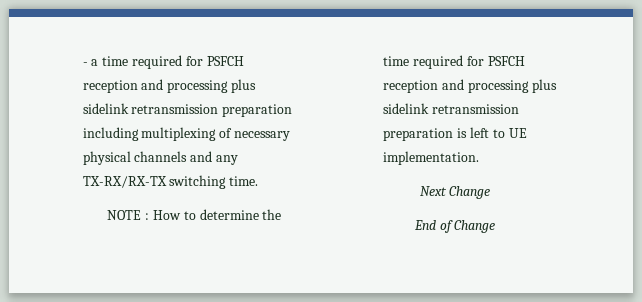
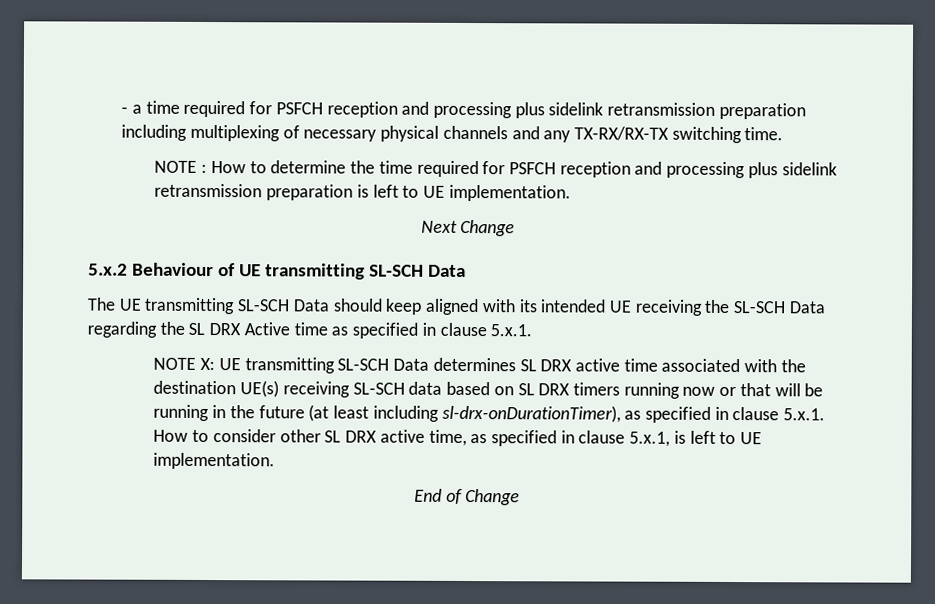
+ 5.x.2 Behaviour of UE transmitting SL-SCH Data
+ The UE transmitting SL-SCH Data should keep aligned with its intended UE receiving the SL-SCH Data regarding the SL DRX Active time as specified in clause 5.x.1.
+ NOTE X: UE transmitting SL-SCH Data determines SL DRX active time associated with the destination UE(s) receiving SL-SCH data based on SL DRX timers running now or that will be running in the future (at least including sl-drx-onDurationTimer), as specified in clause 5.x.1. How to consider other SL DRX active time, as specified in clause 5.x.1, is left to UE implementation.

